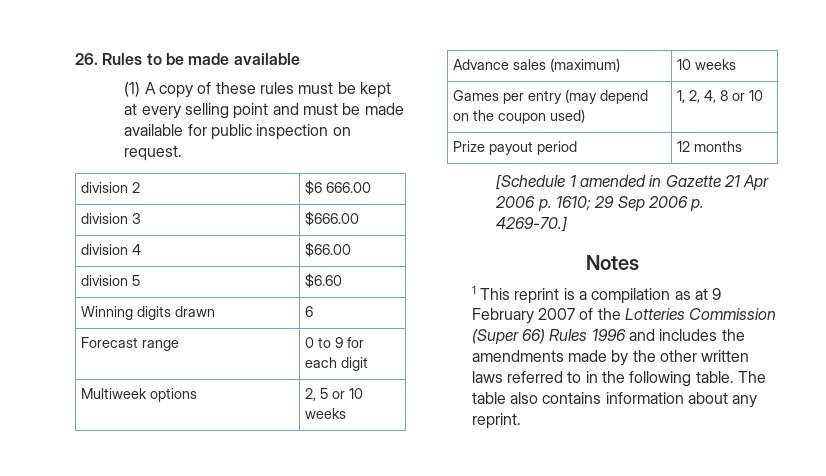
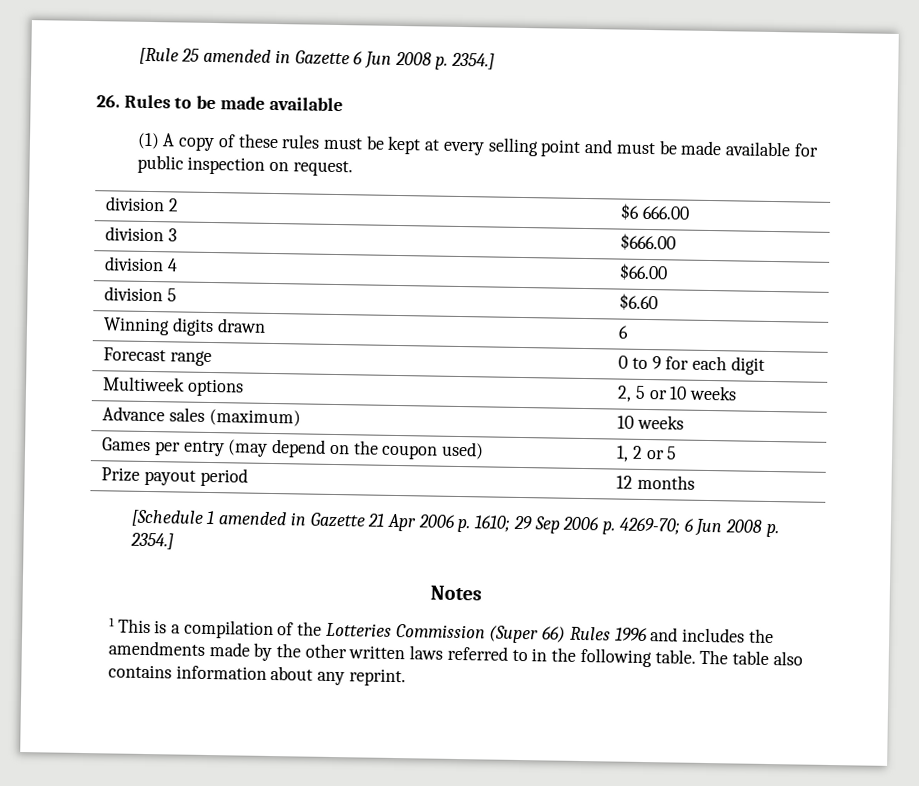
+ [Rule 25 amended in Gazette 6 Jun 2008 p. 2354.]
- Games per entry (may depend on the coupon used) | 1, 2, 4, 8 or 10
+ Games per entry (may depend on the coupon used) | 1, 2 or 5
- [Schedule 1 amended in Gazette 21 Apr 2006 p. 1610; 29 Sep 2006 p. 4269-70.]
+ [Schedule 1 amended in Gazette 21 Apr 2006 p. 1610; 29 Sep 2006 p. 4269-70; 6 Jun 2008 p. 2354.]
- 1 This reprint is a compilation as at 9 February 2007 of the Lotteries Commission (Super 66) Rules 1996 and includes the amendments made by the other written laws referred to in the following table.
+ 1 This is a compilation of the Lotteries Commission (Super 66) Rules 1996 and includes the amendments made by the other written laws referred to in the following table.

